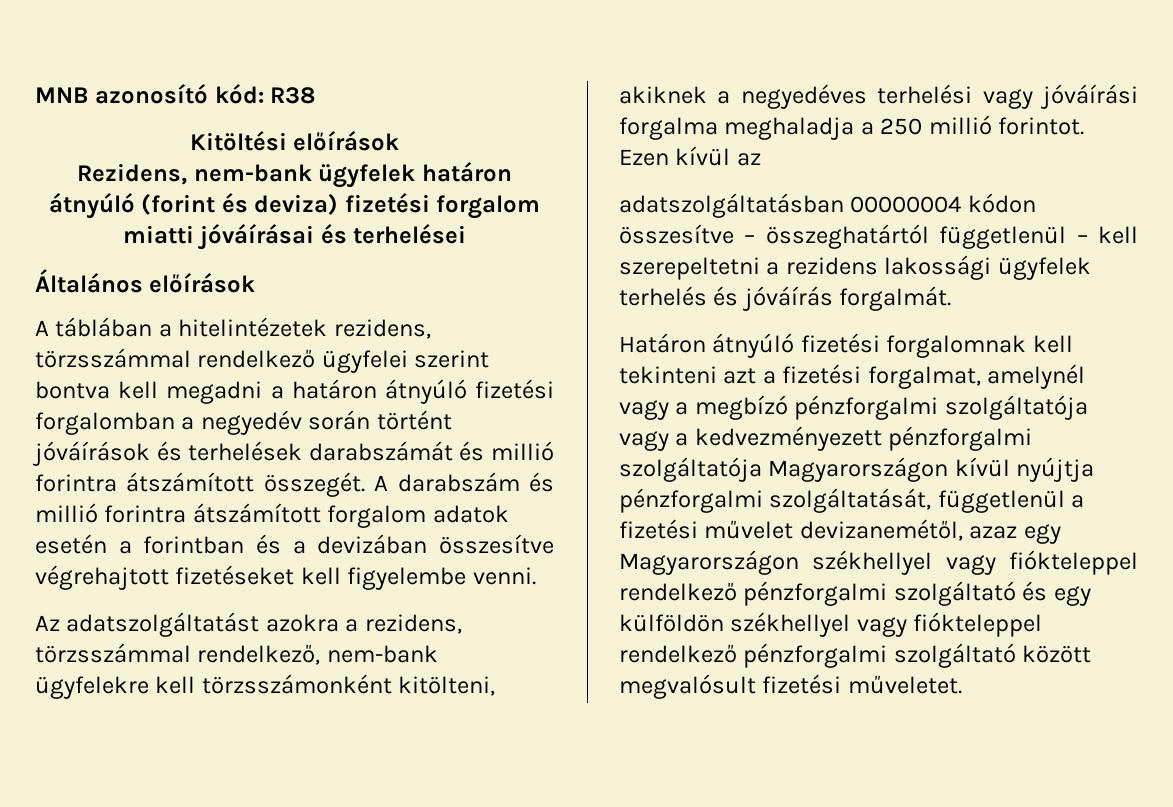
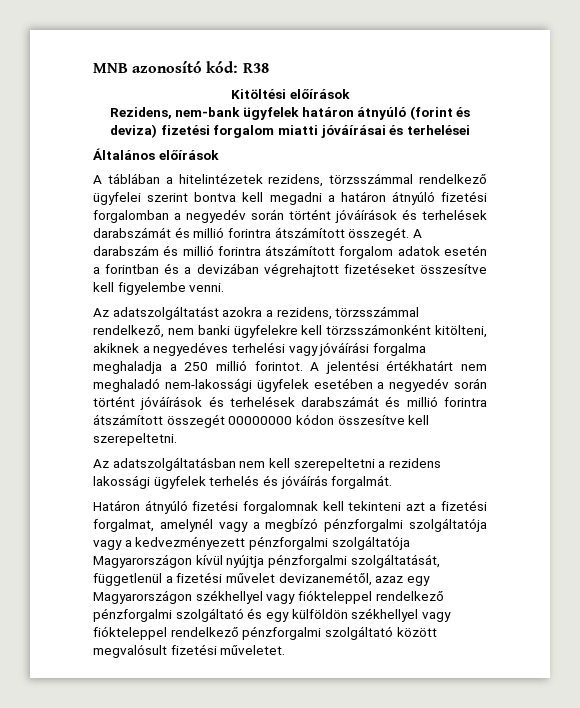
- A darabszám és millió forintra átszámított forgalom adatok esetén a forintban és a devizában összesítve végrehajtott fizetéseket kell figyelembe venni.
+ A darabszám és millió forintra átszámított forgalom adatok esetén a forintban és a devizában végrehajtott fizetéseket összesítve kell figyelembe venni.
- Az adatszolgáltatást azokra a rezidens, törzsszámmal rendelkező, nem-bank ügyfelekre kell törzsszámonként kitölteni, akiknek a negyedéves terhelési vagy jóváírási forgalma meghaladja a 250 millió forintot.
+ Az adatszolgáltatást azokra a rezidens, törzsszámmal rendelkező, nem banki ügyfelekre kell törzsszámonként kitölteni, akiknek a negyedéves terhelési vagy jóváírási forgalma meghaladja a 250 millió forintot.
- Ezen kívül az
- adatszolgáltatásban 00000004 kódon összesítve – összeghatártól függetlenül – kell szerepeltetni a rezidens lakossági ügyfelek terhelés és jóváírás forgalmát.
+ A jelentési értékhatárt nem meghaladó nem-lakossági ügyfelek esetében a negyedév során történt jóváírások és terhelések darabszámát és millió forintra átszámított összegét 00000000 kódon összesítve kell szerepeltetni.
+ Az adatszolgáltatásban nem kell szerepeltetni a rezidens lakossági ügyfelek terhelés és jóváírás forgalmát.

